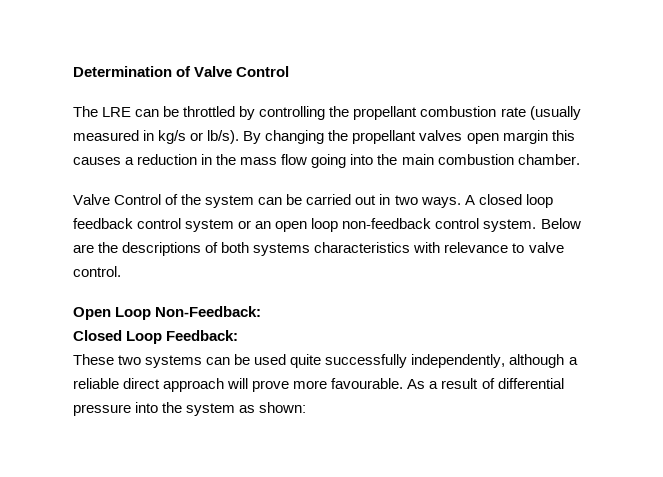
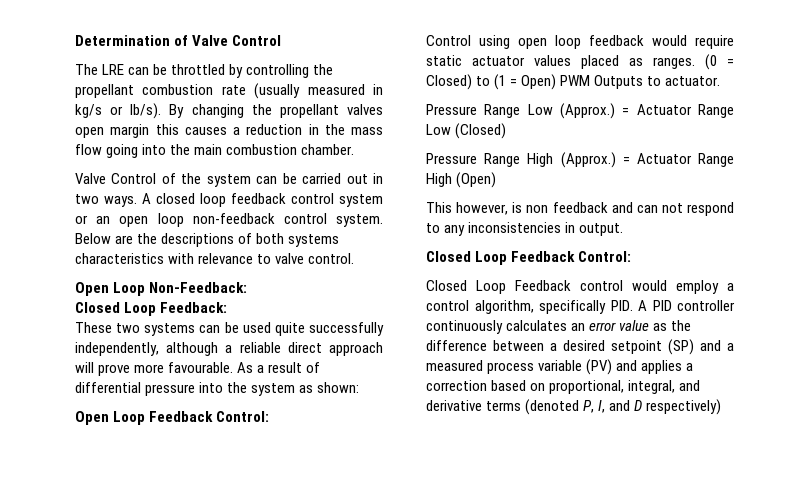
+ Open Loop Feedback Control:
+ Control using open loop feedback would require static actuator values placed as ranges. (0 = Closed) to (1 = Open) PWM Outputs to actuator.
+ Pressure Range Low (Approx.) = Actuator Range Low (Closed)
+ Pressure Range High (Approx.) = Actuator Range High (Open)
+ This however, is non feedback and can not respond to any inconsistencies in output.
+ Closed Loop Feedback Control:
+ Closed Loop Feedback control would employ a control algorithm, specifically PID. A PID controller continuously calculates an error value as the difference between a desired setpoint (SP) and a measured process variable (PV) and applies a correction based on proportional, integral, and derivative terms (denoted P, I, and D respectively)

